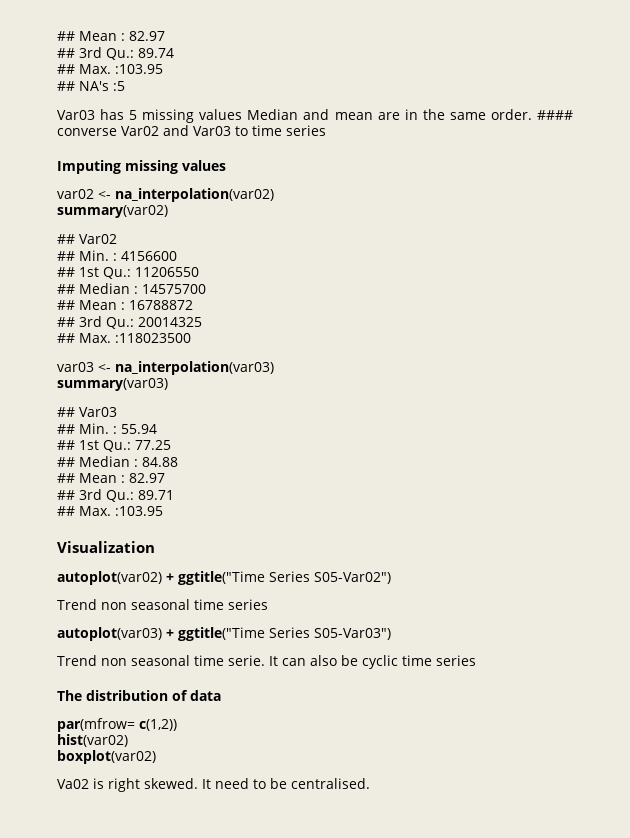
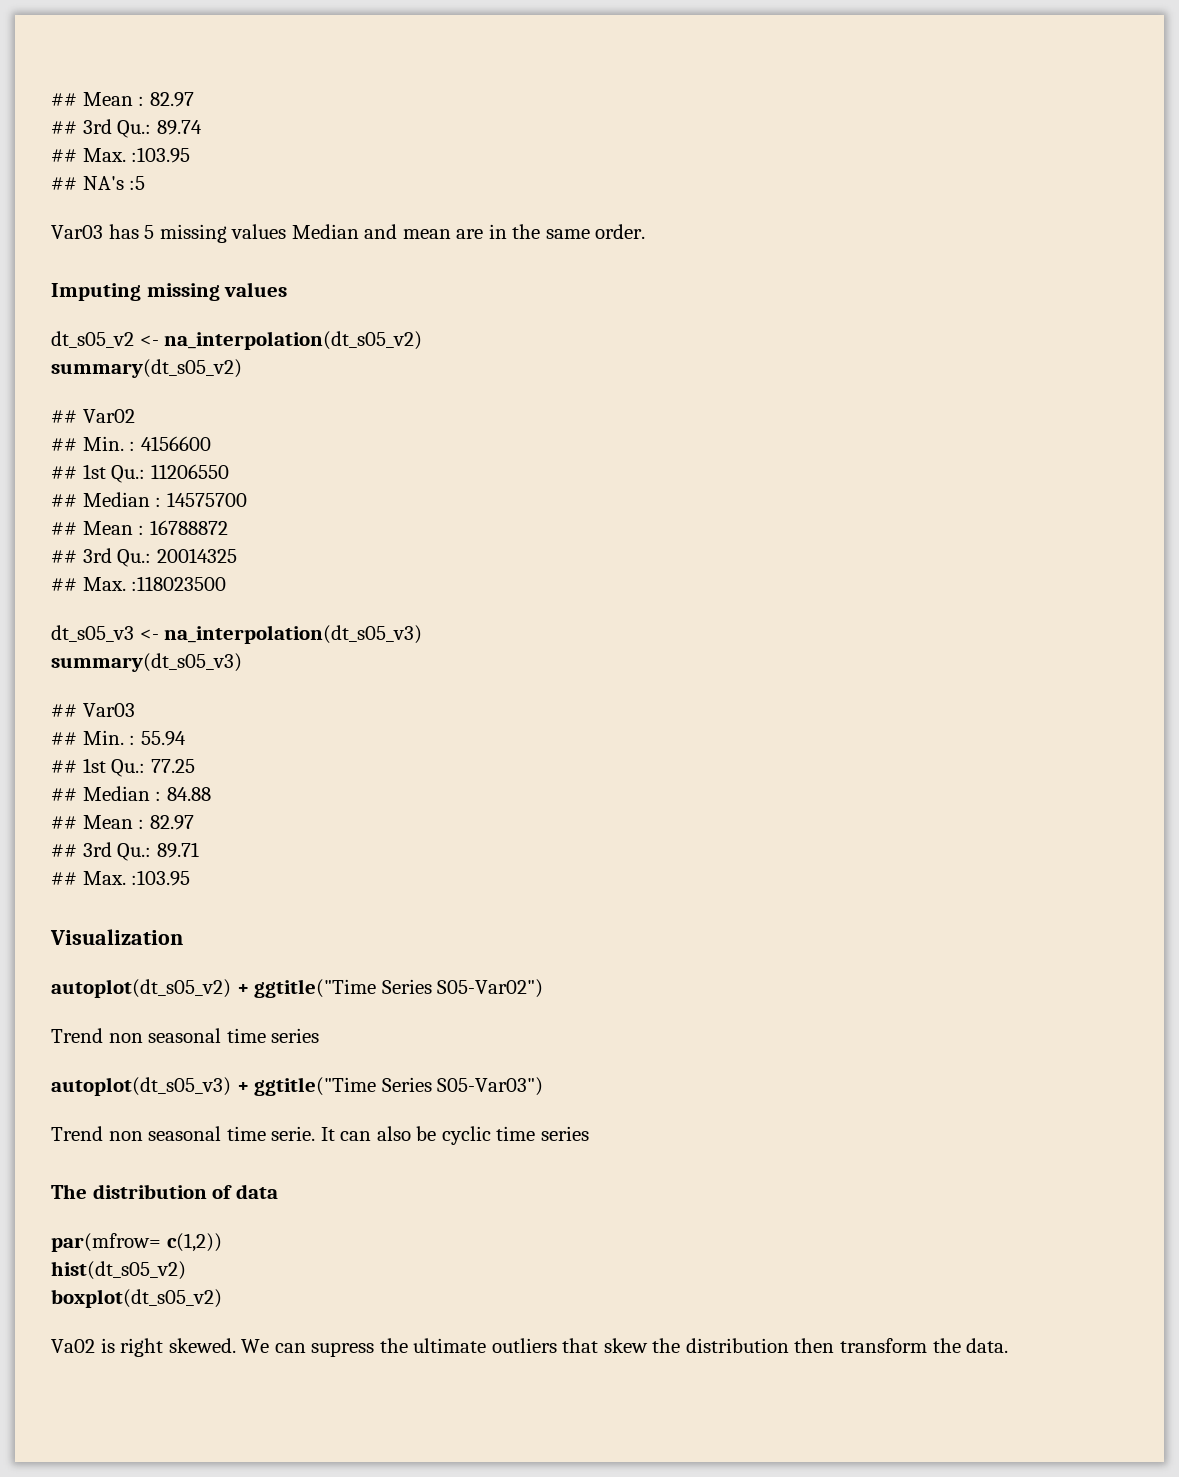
- #### converse Var02 and Var03 to time series
- var02 <- na_interpolation(var02)
- summary(var02)
+ dt_s05_v2 <- na_interpolation(dt_s05_v2)
+ summary(dt_s05_v2)
- var03 <- na_interpolation(var03)
- summary(var03)
+ dt_s05_v3 <- na_interpolation(dt_s05_v3)
+ summary(dt_s05_v3)
- autoplot(var02) + ggtitle("Time Series S05-Var02")
+ autoplot(dt_s05_v2) + ggtitle("Time Series S05-Var02")
- autoplot(var03) + ggtitle("Time Series S05-Var03")
+ autoplot(dt_s05_v3) + ggtitle("Time Series S05-Var03")
- hist(var02)
- boxplot(var02)
+ hist(dt_s05_v2)
+ boxplot(dt_s05_v2)
- It need to be centralised.
+ We can supress the ultimate outliers that skew the distribution then transform the data.

